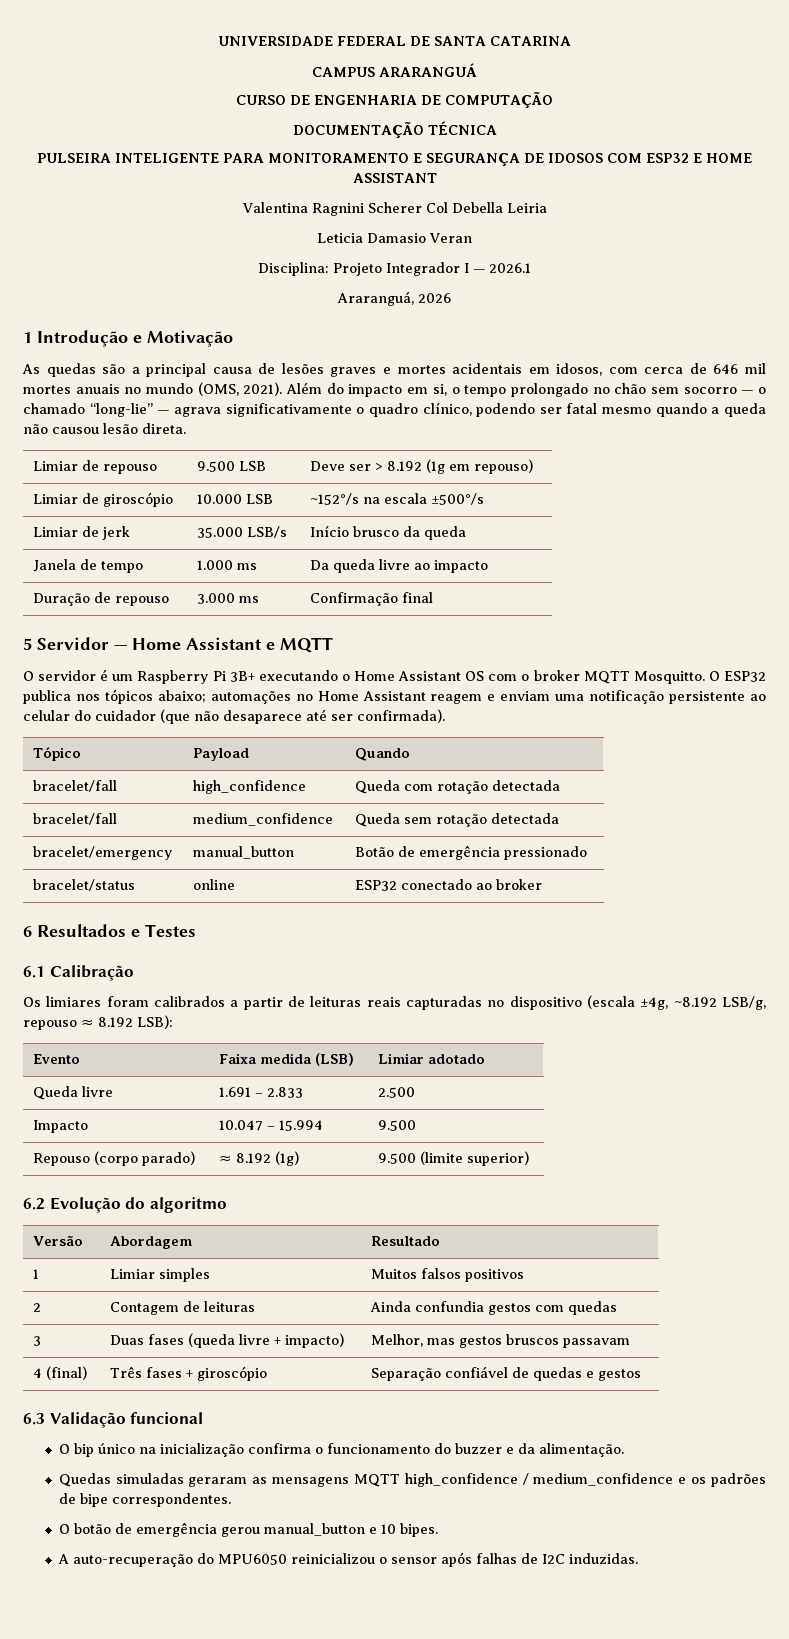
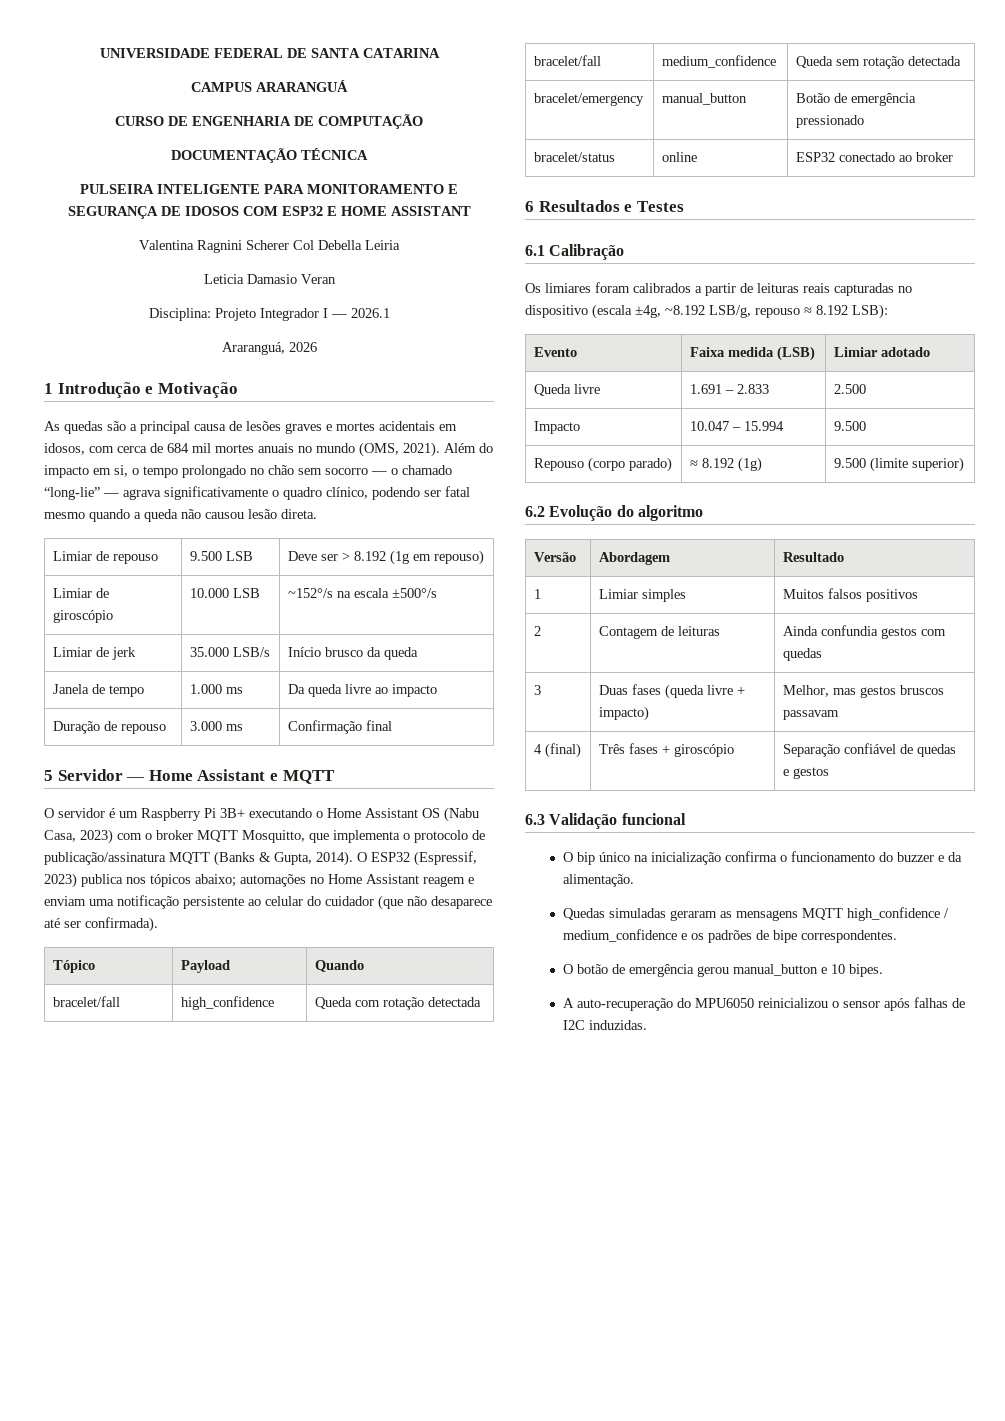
- As quedas são a principal causa de lesões graves e mortes acidentais em idosos, com cerca de 646 mil mortes anuais no mundo (OMS, 2021).
+ As quedas são a principal causa de lesões graves e mortes acidentais em idosos, com cerca de 684 mil mortes anuais no mundo (OMS, 2021).
- O servidor é um Raspberry Pi 3B+ executando o Home Assistant OS com o broker MQTT Mosquitto. O ESP32 publica nos tópicos abaixo; automações no Home Assistant reagem e enviam uma notificação persistente ao celular do cuidador (que não desaparece até ser confirmada).
+ O servidor é um Raspberry Pi 3B+ executando o Home Assistant OS (Nabu Casa, 2023) com o broker MQTT Mosquitto, que implementa o protocolo de publicação/assinatura MQTT (Banks & Gupta, 2014). O ESP32 (Espressif, 2023) publica nos tópicos abaixo; automações no Home Assistant reagem e enviam uma notificação persistente ao celular do cuidador (que não desaparece até ser confirmada).

